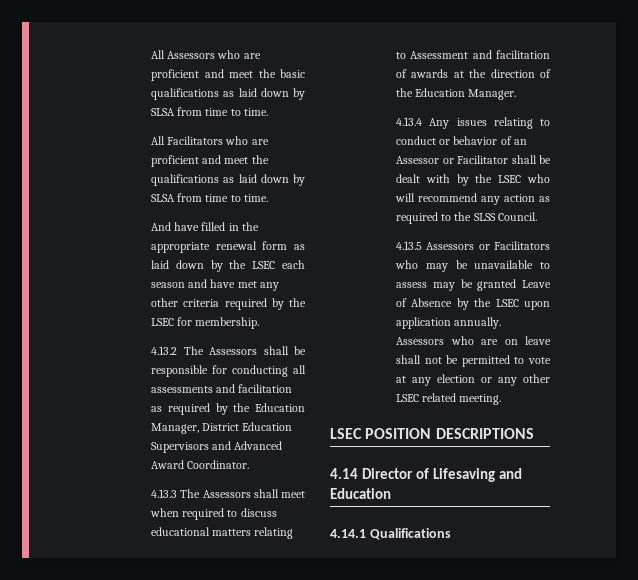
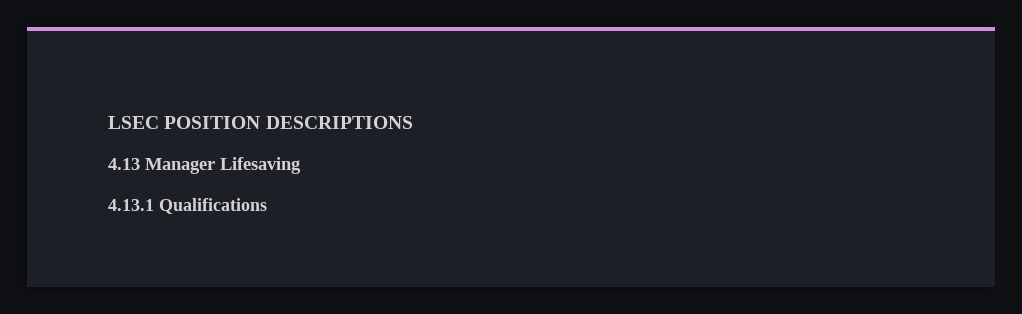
- All Assessors who are proficient and meet the basic qualifications as laid down by SLSA from time to time.
- All Facilitators who are proficient and meet the qualifications as laid down by SLSA from time to time.
- And have filled in the appropriate renewal form as laid down by the LSEC each season and have met any other criteria required by the LSEC for membership.
- 4.13.2 The Assessors shall be responsible for conducting all assessments and facilitation as required by the Education Manager, District Education Supervisors and Advanced Award Coordinator.
- 4.13.3 The Assessors shall meet when required to discuss educational matters relating to Assessment and facilitation of awards at the direction of the Education Manager.
- 4.13.4 Any issues relating to conduct or behavior of an Assessor or Facilitator shall be dealt with by the LSEC who will recommend any action as required to the SLSS Council.
- 4.13.5 Assessors or Facilitators who may be unavailable to assess may be granted Leave of Absence by the LSEC upon application annually. Assessors who are on leave shall not be permitted to vote at any election or any other LSEC related meeting.
  LSEC POSITION DESCRIPTIONS
- 4.14 Director of Lifesaving and Education
- 4.14.1 Qualifications
+ 4.13 Manager Lifesaving
+ 4.13.1 Qualifications

